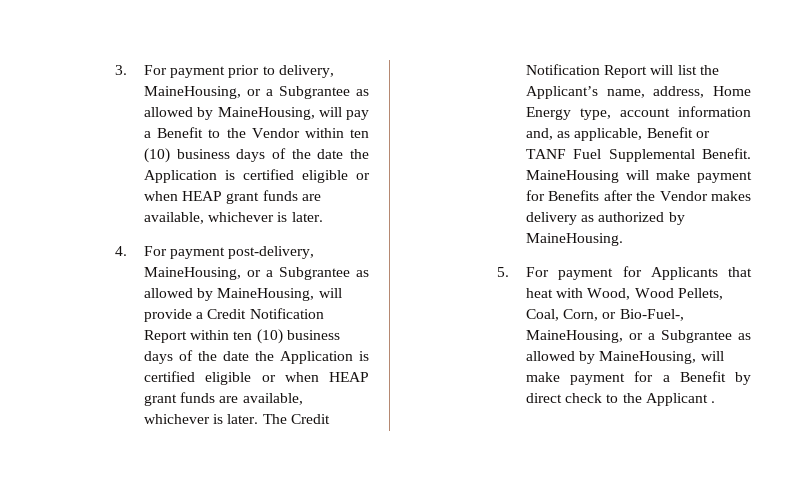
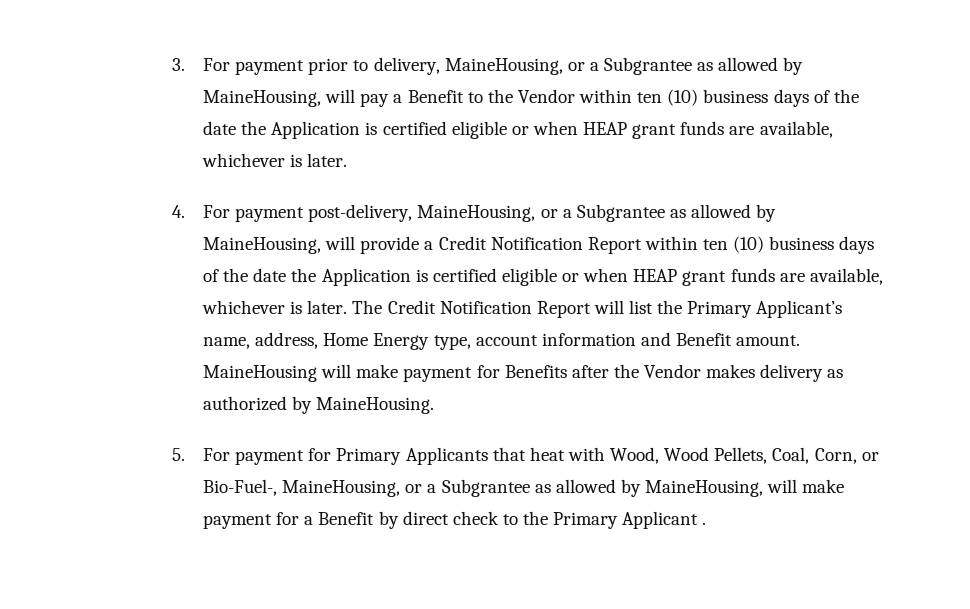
- The Credit Notification Report will list the Applicant’s name, address, Home Energy type, account information and, as applicable, Benefit or TANF Fuel Supplemental Benefit.
+ The Credit Notification Report will list the Primary Applicant’s name, address, Home Energy type, account information and Benefit amount.
- 5. For payment for Applicants that heat with Wood, Wood Pellets, Coal, Corn, or Bio-Fuel-, MaineHousing, or a Subgrantee as allowed by MaineHousing, will make payment for a Benefit by direct check to the Applicant .
+ 5. For payment for Primary Applicants that heat with Wood, Wood Pellets, Coal, Corn, or Bio-Fuel-, MaineHousing, or a Subgrantee as allowed by MaineHousing, will make payment for a Benefit by direct check to the Primary Applicant .

